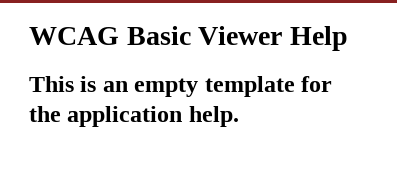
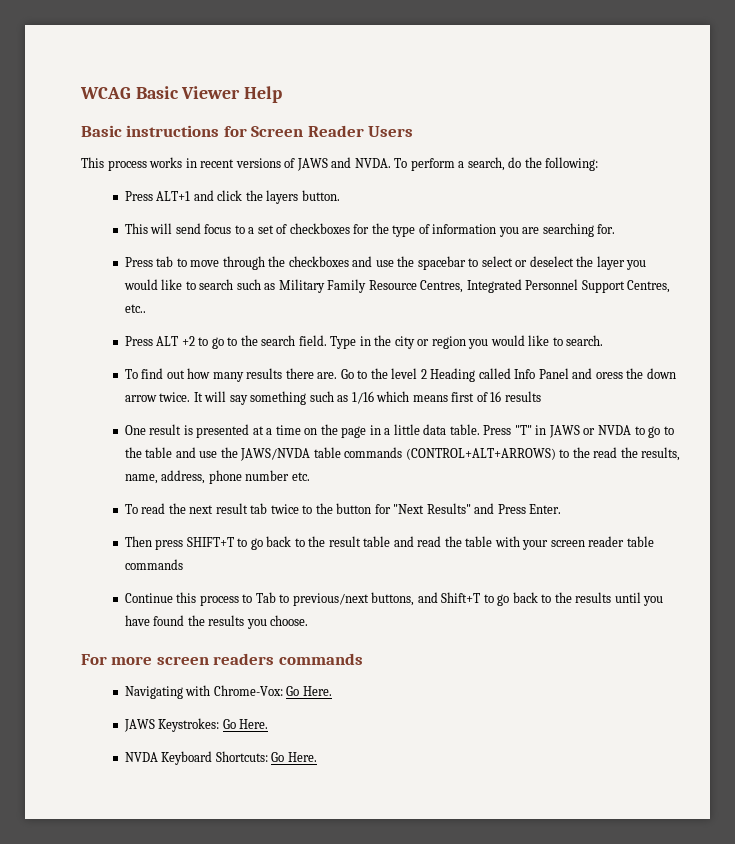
- This is an empty template for the application help.
+ Basic instructions for Screen Reader Users
+ This process works in recent versions of JAWS and NVDA. To perform a search, do the following:
+ Press ALT+1 and click the layers button.
+ This will send focus to a set of checkboxes for the type of information you are searching for.
+ Press tab to move through the checkboxes and use the spacebar to select or deselect the layer you would like to search such as Military Family Resource Centres, Integrated Personnel Support Centres, etc..
+ Press ALT +2 to go to the search field. Type in the city or region you would like to search.
+ To find out how many results there are. Go to the level 2 Heading called Info Panel and oress the down arrow twice. It will say something such as 1/16 which means first of 16 results
+ One result is presented at a time on the page in a little data table. Press "T" in JAWS or NVDA to go to the table and use the JAWS/NVDA table commands (CONTROL+ALT+ARROWS) to the read the results, name, address, phone number etc.
+ To read the next result tab twice to the button for "Next Results" and Press Enter.
+ Then press SHIFT+T to go back to the result table and read the table with your screen reader table commands
+ Continue this process to Tab to previous/next buttons, and Shift+T to go back to the results until you have found the results you choose.
+ For more screen readers commands
+ Navigating with Chrome-Vox: Go Here.
+ JAWS Keystrokes: Go Here.
+ NVDA Keyboard Shortcuts: Go Here.

